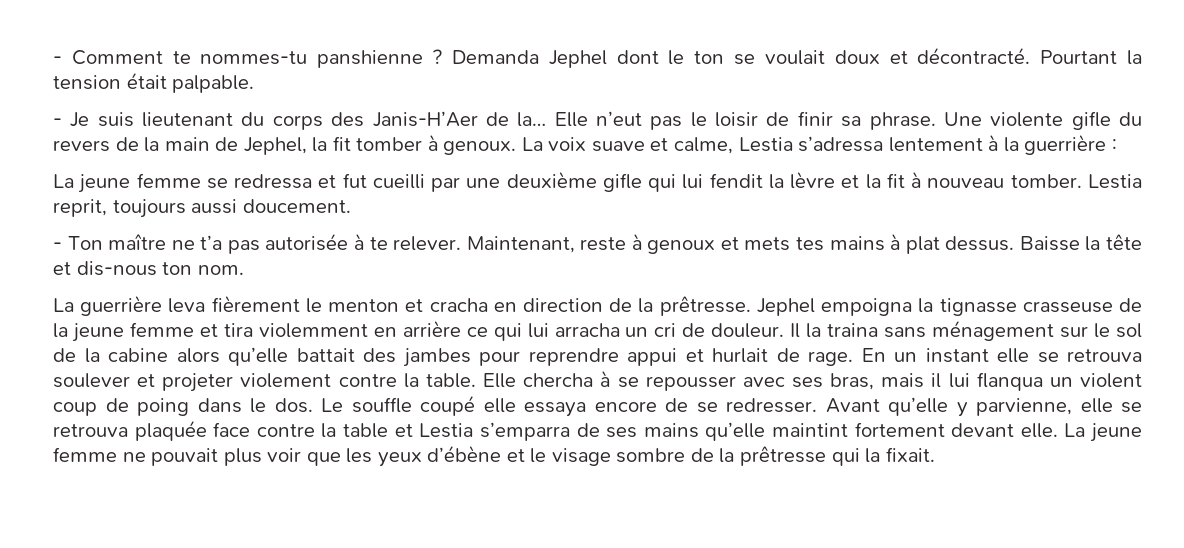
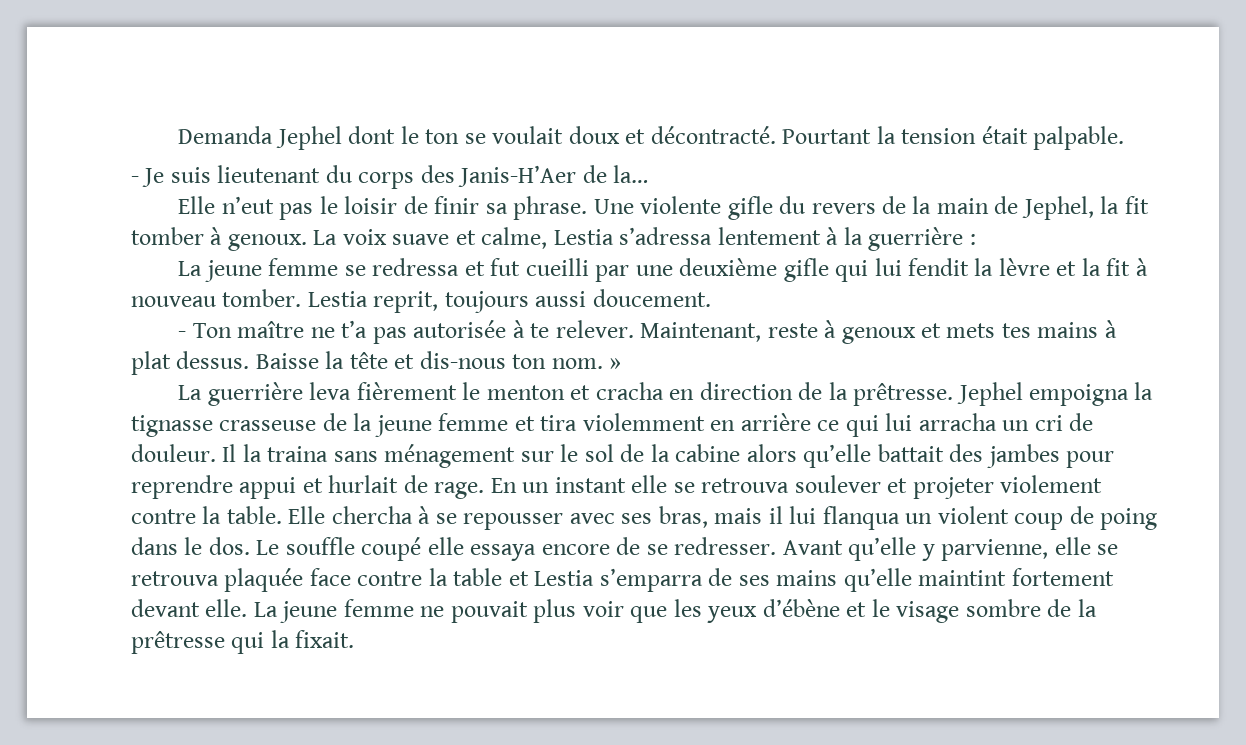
- - Comment te nommes-tu panshienne ?
- - Je suis lieutenant du corps des Janis-H’Aer de la… Elle n’eut pas le loisir de finir sa phrase.
+ - Je suis lieutenant du corps des Janis-H’Aer de la…
+ Elle n’eut pas le loisir de finir sa phrase.
- Baisse la tête et dis-nous ton nom.
+ Baisse la tête et dis-nous ton nom. »

